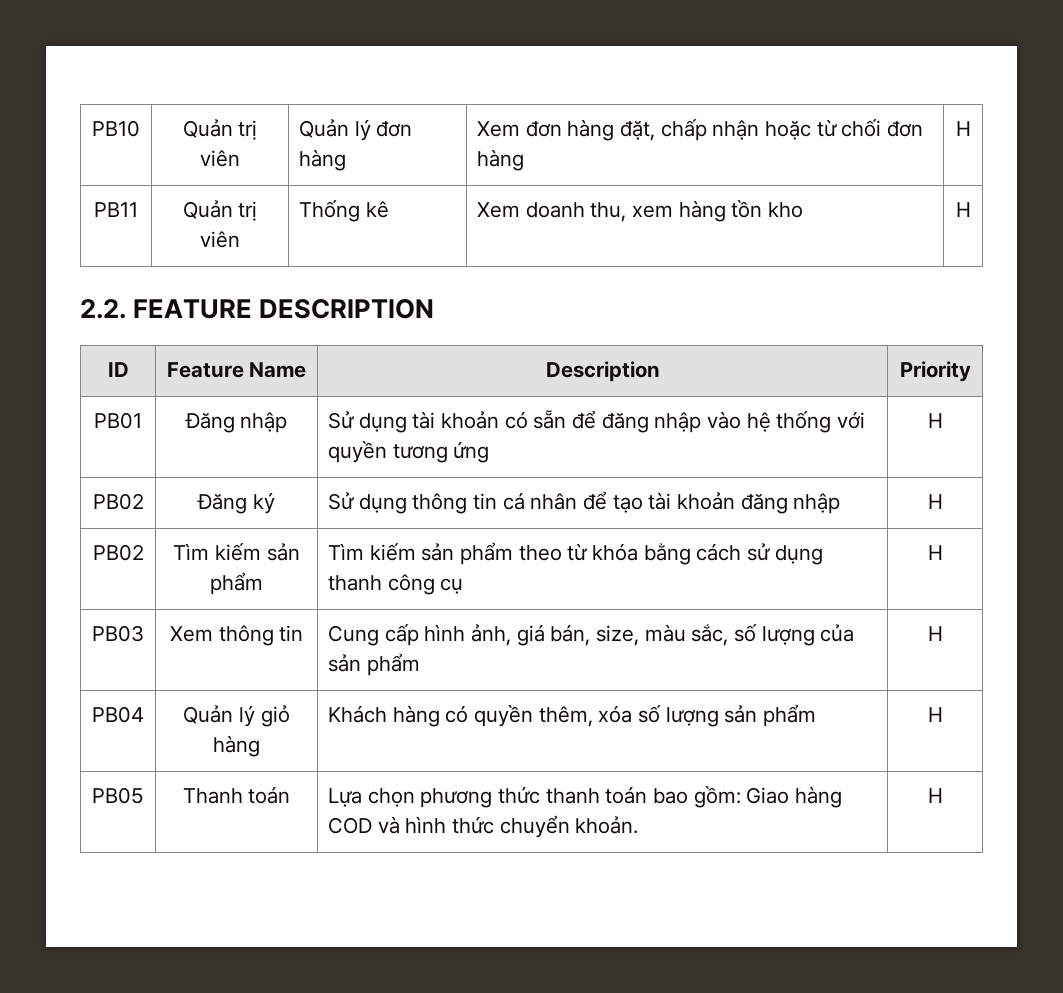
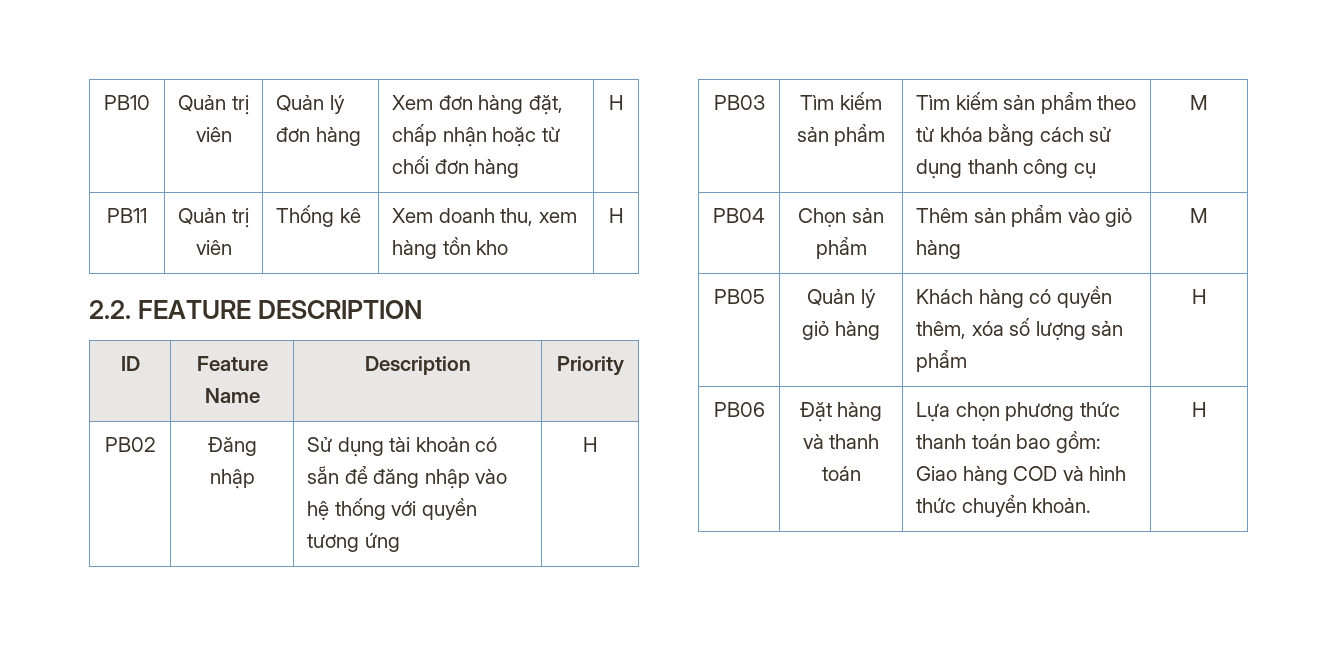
- PB01 | Đăng nhập | Sử dụng tài khoản có sẵn để đăng nhập vào hệ thống với quyền tương ứng | H
+ PB02 | Đăng nhập | Sử dụng tài khoản có sẵn để đăng nhập vào hệ thống với quyền tương ứng | H
- PB02 | Đăng ký | Sử dụng thông tin cá nhân để tạo tài khoản đăng nhập | H
- PB02 | Tìm kiếm sản phẩm | Tìm kiếm sản phẩm theo từ khóa bằng cách sử dụng thanh công cụ | H
- PB03 | Xem thông tin | Cung cấp hình ảnh, giá bán, size, màu sắc, số lượng của sản phẩm | H
- PB04 | Quản lý giỏ hàng | Khách hàng có quyền thêm, xóa số lượng sản phẩm | H
+ PB03 | Tìm kiếm sản phẩm | Tìm kiếm sản phẩm theo từ khóa bằng cách sử dụng thanh công cụ | M
+ PB04 | Chọn sản phẩm | Thêm sản phẩm vào giỏ hàng | M
+ PB05 | Quản lý giỏ hàng | Khách hàng có quyền thêm, xóa số lượng sản phẩm | H
- PB05 | Thanh toán | Lựa chọn phương thức thanh toán bao gồm: Giao hàng COD và hình thức chuyển khoản. | H
+ PB06 | Đặt hàng và thanh toán | Lựa chọn phương thức thanh toán bao gồm: Giao hàng COD và hình thức chuyển khoản. | H

